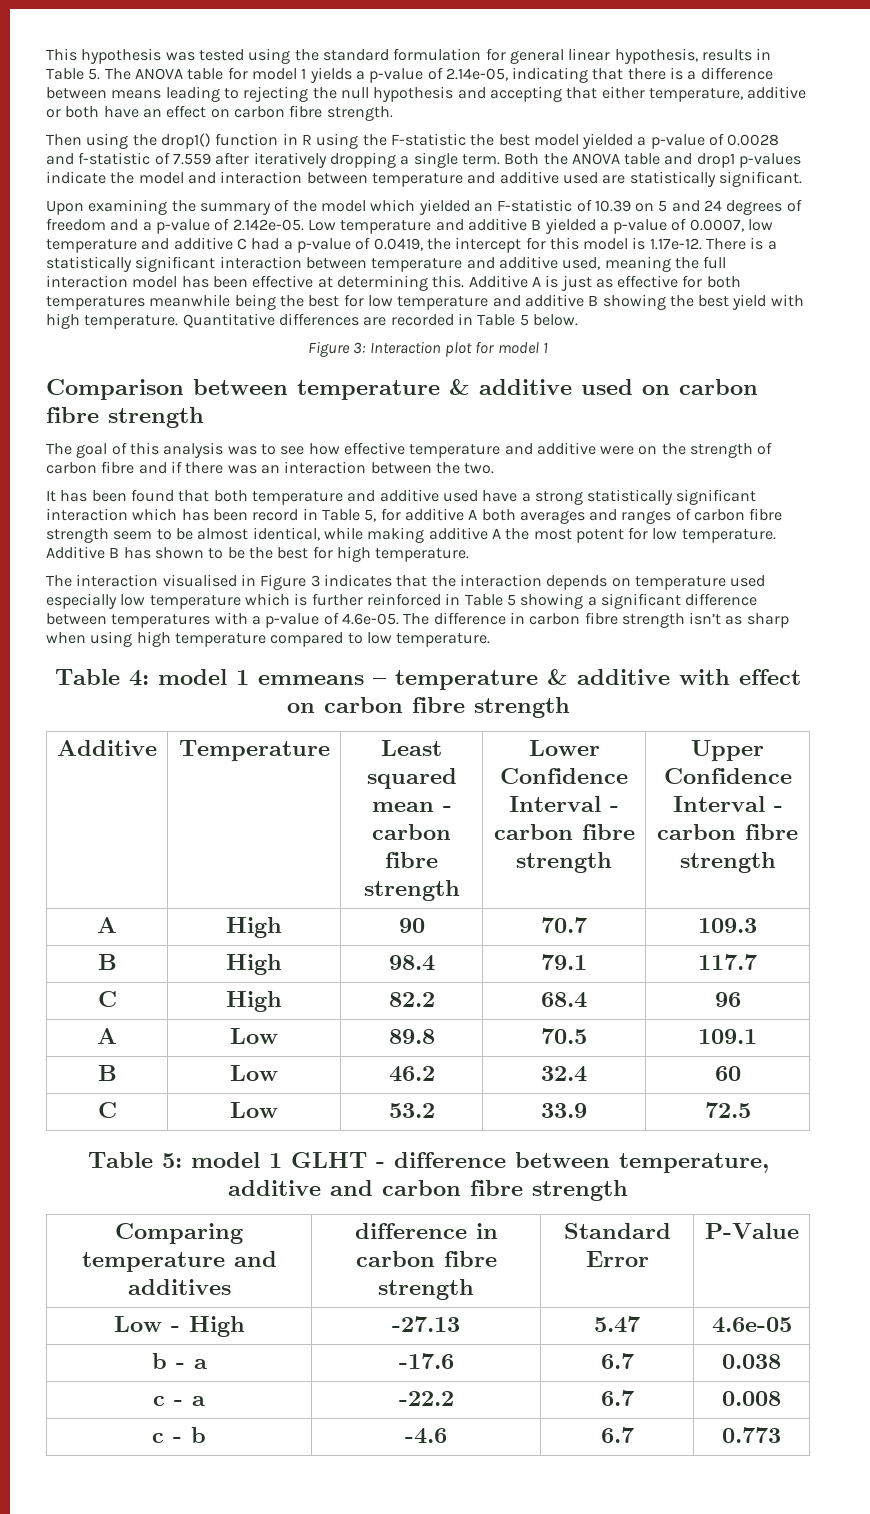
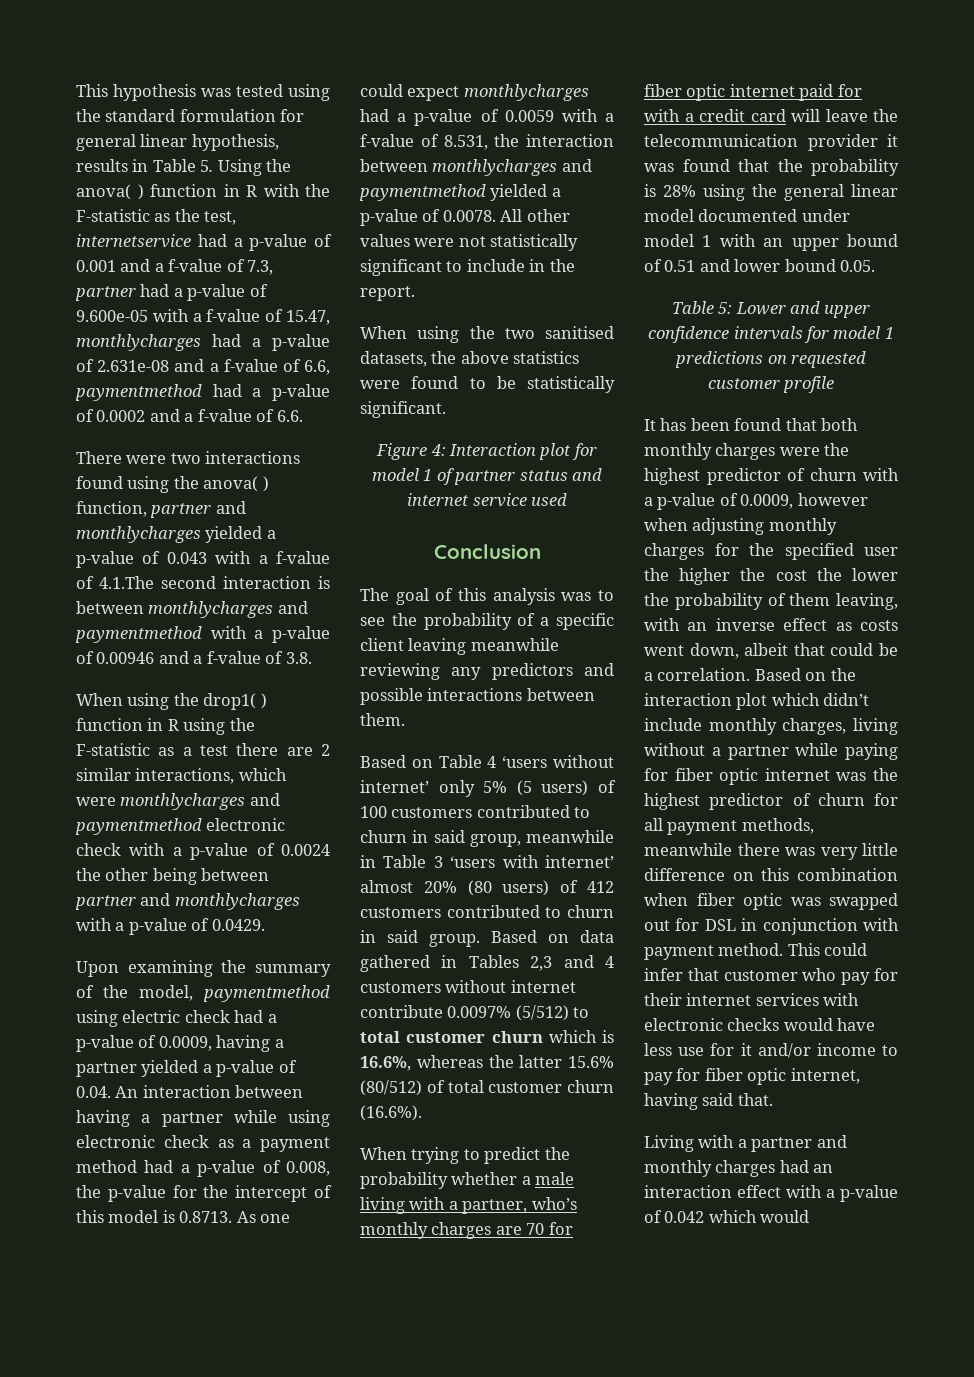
- This hypothesis was tested using the standard formulation for general linear hypothesis, results in Table 5. The ANOVA table for model 1 yields a p-value of 2.14e-05, indicating that there is a difference between means leading to rejecting the null hypothesis and accepting that either temperature, additive or both have an effect on carbon fibre strength.
- Then using the drop1() function in R using the F-statistic the best model yielded a p-value of 0.0028 and f-statistic of 7.559 after iteratively dropping a single term. Both the ANOVA table and drop1 p-values indicate the model and interaction between temperature and additive used are statistically significant.
+ This hypothesis was tested using the standard formulation for general linear hypothesis, results in Table 5. Using the anova( ) function in R with the F-statistic as the test, internetservice had a p-value of 0.001 and a f-value of 7.3, partner had a p-value of 9.600e-05 with a f-value of 15.47, monthlycharges had a p-value of 2.631e-08 and a f-value of 6.6, paymentmethod had a p-value of 0.0002 and a f-value of 6.6.
+ There were two interactions found using the anova( ) function, partner and monthlycharges yielded a p-value of 0.043 with a f-value of 4.1.The second interaction is between monthlycharges and paymentmethod with a p-value of 0.00946 and a f-value of 3.8.
+ When using the drop1( ) function in R using the F-statistic as a test there are 2 similar interactions, which were monthlycharges and paymentmethod electronic check with a p-value of 0.0024 the other being between partner and monthlycharges with a p-value of 0.0429.
- Upon examining the summary of the model which yielded an F-statistic of 10.39 on 5 and 24 degrees of freedom and a p-value of 2.142e-05. Low temperature and additive B yielded a p-value of 0.0007, low temperature and additive C had a p-value of 0.0419, the intercept for this model is 1.17e-12. There is a statistically significant interaction between temperature and additive used, meaning the full interaction model has been effective at determining this. Additive A is just as effective for both temperatures meanwhile being the best for low temperature and additive B showing the best yield with high temperature. Quantitative differences are recorded in Table 5 below.
- Figure 3: Interaction plot for model 1
- Comparison between temperature & additive used on carbon fibre strength
+ Upon examining the summary of the model, paymentmethod using electric check had a p-value of 0.0009, having a partner yielded a p-value of 0.04. An interaction between having a partner while using electronic check as a payment method had a p-value of 0.008, the p-value for the intercept of this model is 0.8713. As one could expect monthlycharges had a p-value of 0.0059 with a f-value of 8.531, the interaction between monthlycharges and paymentmethod yielded a p-value of 0.0078. All other values were not statistically significant to include in the report.
+ When using the two sanitised datasets, the above statistics were found to be statistically significant.
+ Figure 4: Interaction plot for model 1 of partner status and internet service used
+ Conclusion
- The goal of this analysis was to see how effective temperature and additive were on the strength of carbon fibre and if there was an interaction between the two.
+ The goal of this analysis was to see the probability of a specific client leaving meanwhile reviewing any predictors and possible interactions between them.
+ Based on Table 4 ‘users without internet’ only 5% (5 users) of 100 customers contributed to churn in said group, meanwhile in Table 3 ‘users with internet’ almost 20% (80 users) of 412 customers contributed to churn in said group. Based on data gathered in Tables 2,3 and 4 customers without internet contribute 0.0097% (5/512) to total customer churn which is 16.6%, whereas the latter 15.6% (80/512) of total customer churn (16.6%).
+ When trying to predict the probability whether a male living with a partner, who’s monthly charges are 70 for fiber optic internet paid for with a credit card will leave the telecommunication provider it was found that the probability is 28% using the general linear model documented under model 1 with an upper bound of 0.51 and lower bound 0.05.
+ Table 5: Lower and upper confidence intervals for model 1 predictions on requested customer profile
- It has been found that both temperature and additive used have a strong statistically significant interaction which has been record in Table 5, for additive A both averages and ranges of carbon fibre strength seem to be almost identical, while making additive A the most potent for low temperature. Additive B has shown to be the best for high temperature.
- The interaction visualised in Figure 3 indicates that the interaction depends on temperature used especially low temperature which is further reinforced in Table 5 showing a significant difference between temperatures with a p-value of 4.6e-05. The difference in carbon fibre strength isn’t as sharp when using high temperature compared to low temperature.
- Table 4: model 1 emmeans – temperature & additive with effect on carbon fibre strength
- Additive | Temperature | Least squared mean - carbon fibre strength | Lower Confidence Interval - carbon fibre strength | Upper Confidence Interval - carbon fibre strength
- A | High | 90 | 70.7 | 109.3
- B | High | 98.4 | 79.1 | 117.7
- C | High | 82.2 | 68.4 | 96
- A | Low | 89.8 | 70.5 | 109.1
- B | Low | 46.2 | 32.4 | 60
- C | Low | 53.2 | 33.9 | 72.5
- Table 5: model 1 GLHT - difference between temperature, additive and carbon fibre strength
- Comparing temperature and additives | difference in carbon fibre strength | Standard Error | P-Value
- Low - High | -27.13 | 5.47 | 4.6e-05
- b - a | -17.6 | 6.7 | 0.038
- c - a | -22.2 | 6.7 | 0.008
- c - b | -4.6 | 6.7 | 0.773
+ It has been found that both monthly charges were the highest predictor of churn with a p-value of 0.0009, however when adjusting monthly charges for the specified user the higher the cost the lower the probability of them leaving, with an inverse effect as costs went down, albeit that could be a correlation. Based on the interaction plot which didn’t include monthly charges, living without a partner while paying for fiber optic internet was the highest predictor of churn for all payment methods, meanwhile there was very little difference on this combination when fiber optic was swapped out for DSL in conjunction with payment method. This could infer that customer who pay for their internet services with electronic checks would have less use for it and/or income to pay for fiber optic internet, having said that.
+ Living with a partner and monthly charges had an interaction effect with a p-value of 0.042 which would

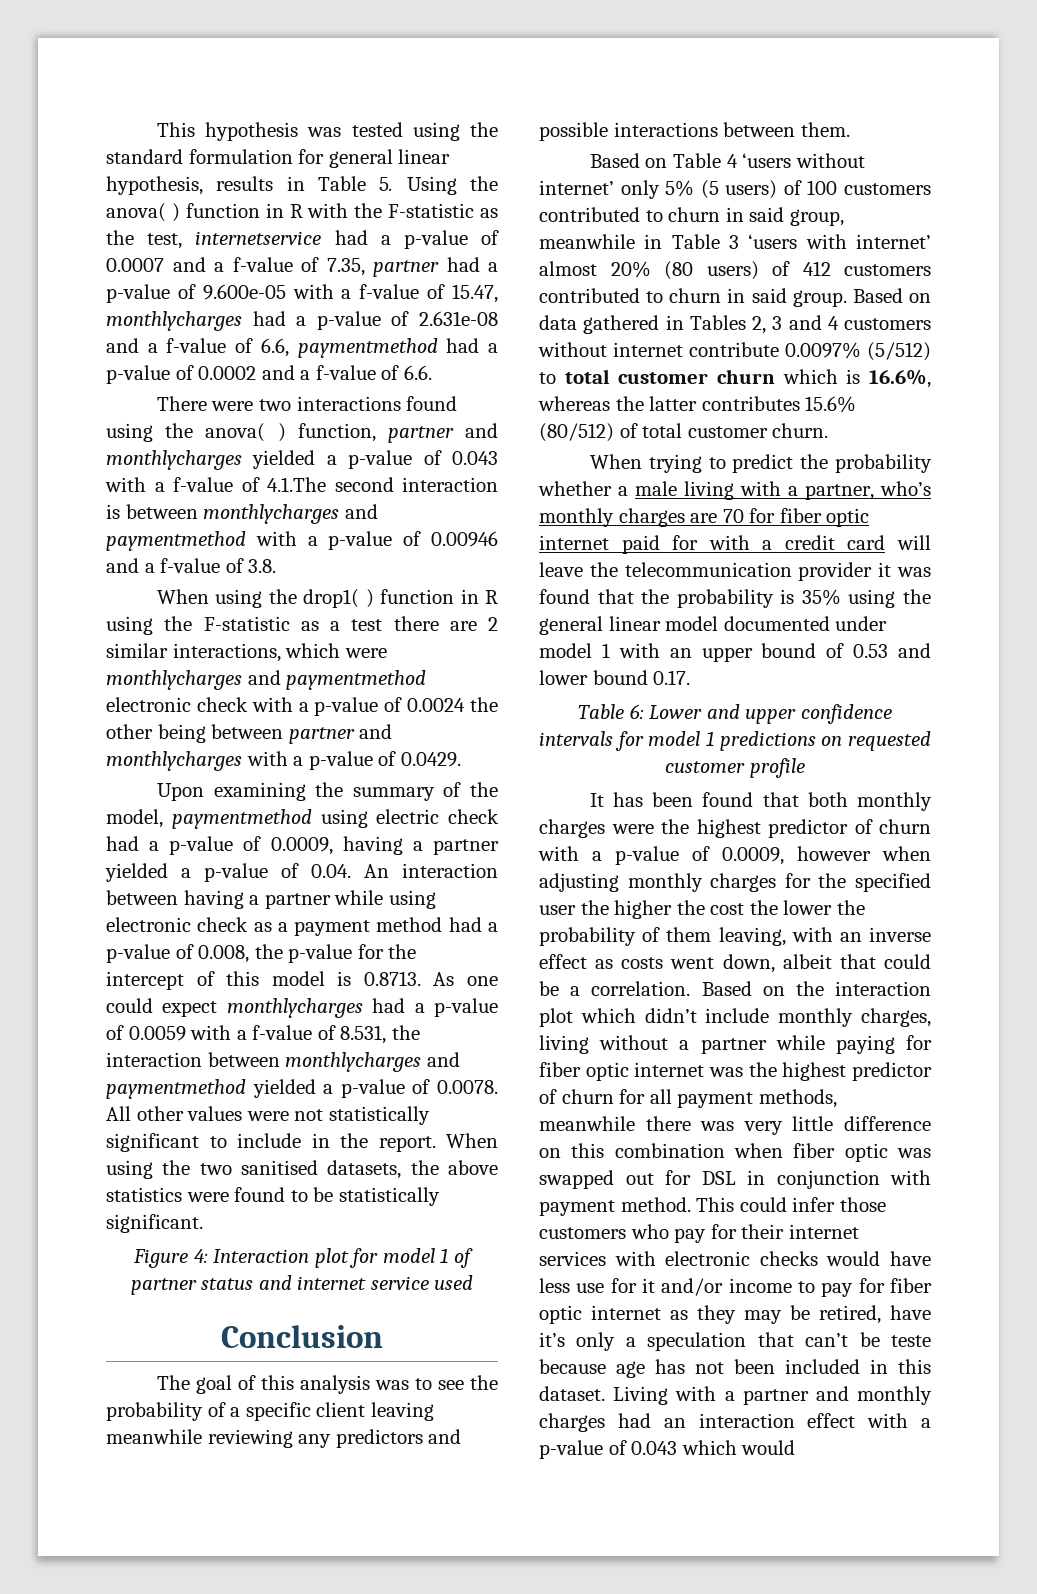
- This hypothesis was tested using the standard formulation for general linear hypothesis, results in Table 5. Using the anova( ) function in R with the F-statistic as the test, internetservice had a p-value of 0.001 and a f-value of 7.3, partner had a p-value of 9.600e-05 with a f-value of 15.47, monthlycharges had a p-value of 2.631e-08 and a f-value of 6.6, paymentmethod had a p-value of 0.0002 and a f-value of 6.6.
+ This hypothesis was tested using the standard formulation for general linear hypothesis, results in Table 5. Using the anova( ) function in R with the F-statistic as the test, internetservice had a p-value of 0.0007 and a f-value of 7.35, partner had a p-value of 9.600e-05 with a f-value of 15.47, monthlycharges had a p-value of 2.631e-08 and a f-value of 6.6, paymentmethod had a p-value of 0.0002 and a f-value of 6.6.
- Upon examining the summary of the model, paymentmethod using electric check had a p-value of 0.0009, having a partner yielded a p-value of 0.04. An interaction between having a partner while using electronic check as a payment method had a p-value of 0.008, the p-value for the intercept of this model is 0.8713. As one could expect monthlycharges had a p-value of 0.0059 with a f-value of 8.531, the interaction between monthlycharges and paymentmethod yielded a p-value of 0.0078. All other values were not statistically significant to include in the report.
- When using the two sanitised datasets, the above statistics were found to be statistically significant.
+ Upon examining the summary of the model, paymentmethod using electric check had a p-value of 0.0009, having a partner yielded a p-value of 0.04. An interaction between having a partner while using electronic check as a payment method had a p-value of 0.008, the p-value for the intercept of this model is 0.8713. As one could expect monthlycharges had a p-value of 0.0059 with a f-value of 8.531, the interaction between monthlycharges and paymentmethod yielded a p-value of 0.0078. All other values were not statistically significant to include in the report. When using the two sanitised datasets, the above statistics were found to be statistically significant.
- Based on data gathered in Tables 2,3 and 4 customers without internet contribute 0.0097% (5/512) to total customer churn which is 16.6%, whereas the latter 15.6% (80/512) of total customer churn (16.6%).
+ Based on data gathered in Tables 2, 3 and 4 customers without internet contribute 0.0097% (5/512) to total customer churn which is 16.6%, whereas the latter contributes 15.6% (80/512) of total customer churn.
- When trying to predict the probability whether a male living with a partner, who’s monthly charges are 70 for fiber optic internet paid for with a credit card will leave the telecommunication provider it was found that the probability is 28% using the general linear model documented under model 1 with an upper bound of 0.51 and lower bound 0.05.
- Table 5:
+ When trying to predict the probability whether a male living with a partner, who’s monthly charges are 70 for fiber optic internet paid for with a credit card will leave the telecommunication provider it was found that the probability is 35% using the general linear model documented under model 1 with an upper bound of 0.53 and lower bound 0.17.
+ Table 6:
- This could infer that customer who pay for their internet services with electronic checks would have less use for it and/or income to pay for fiber optic internet, having said that.
- Living with a partner and monthly charges had an interaction effect with a p-value of 0.042 which would
+ This could infer those customers who pay for their internet services with electronic checks would have less use for it and/or income to pay for fiber optic internet as they may be retired, have it’s only a speculation that can’t be teste because age has not been included in this dataset. Living with a partner and monthly charges had an interaction effect with a p-value of 0.043 which would

